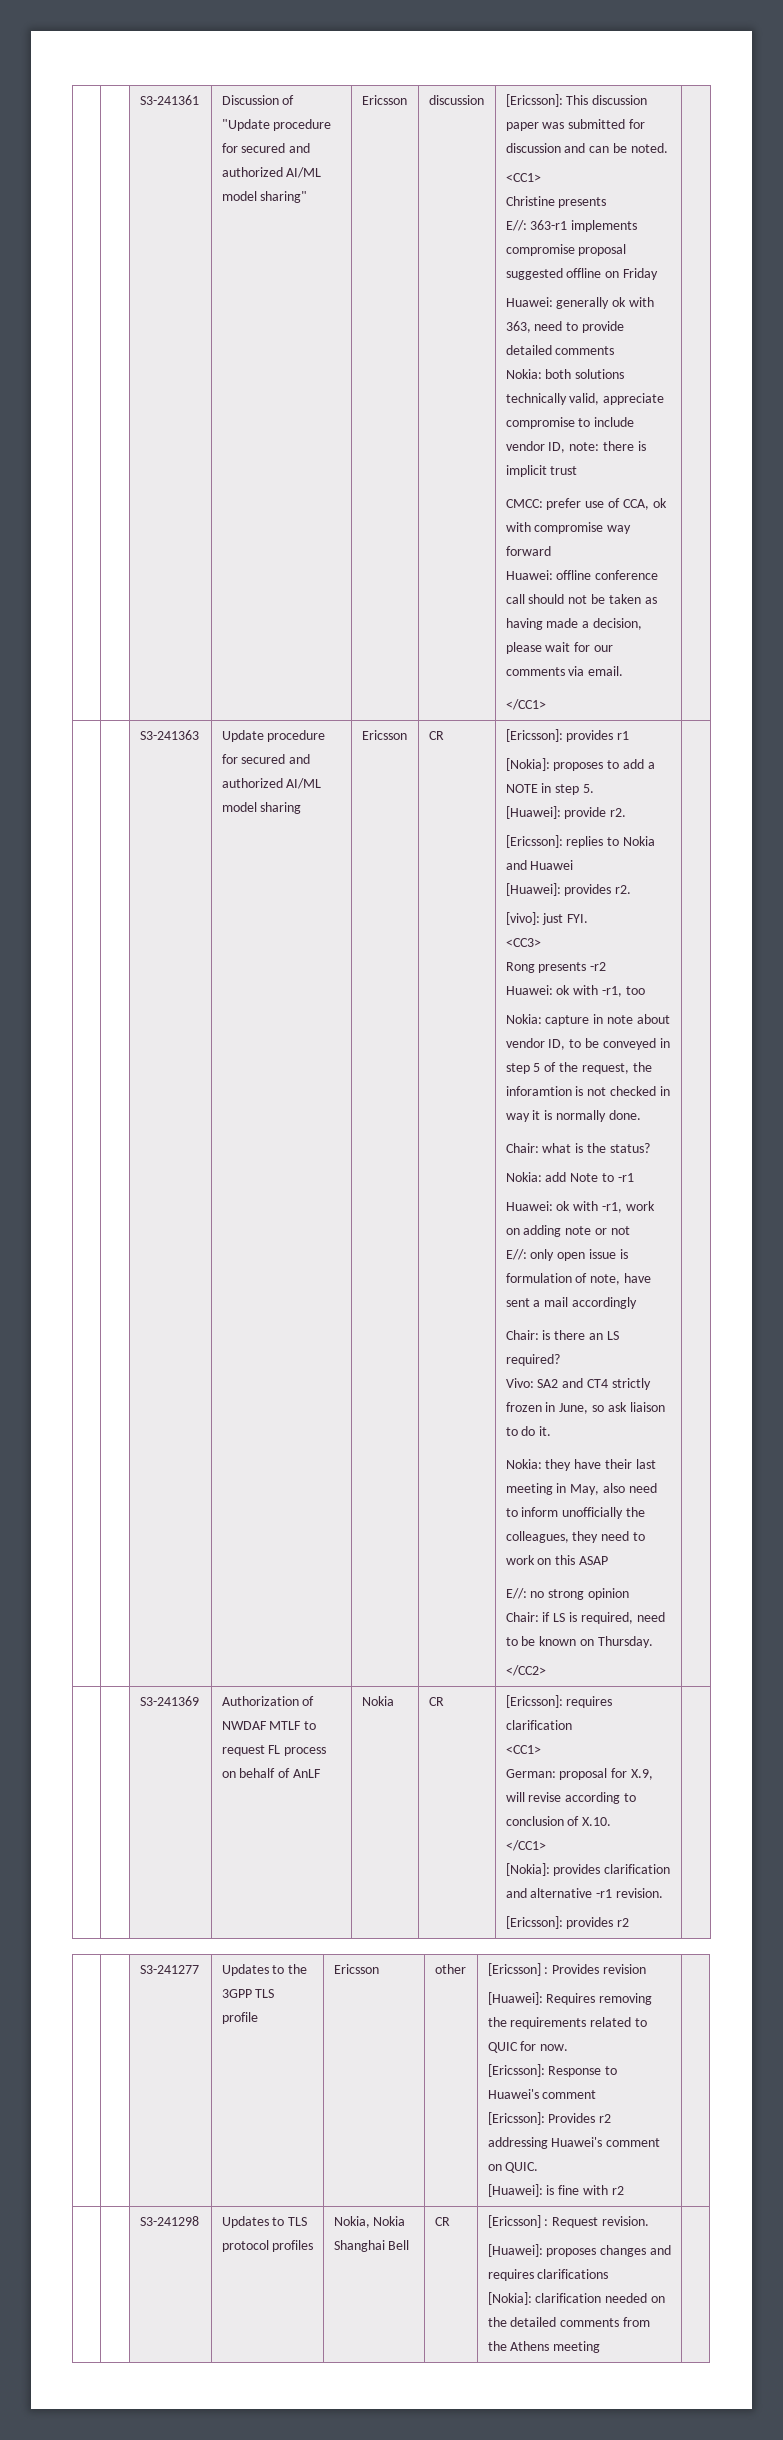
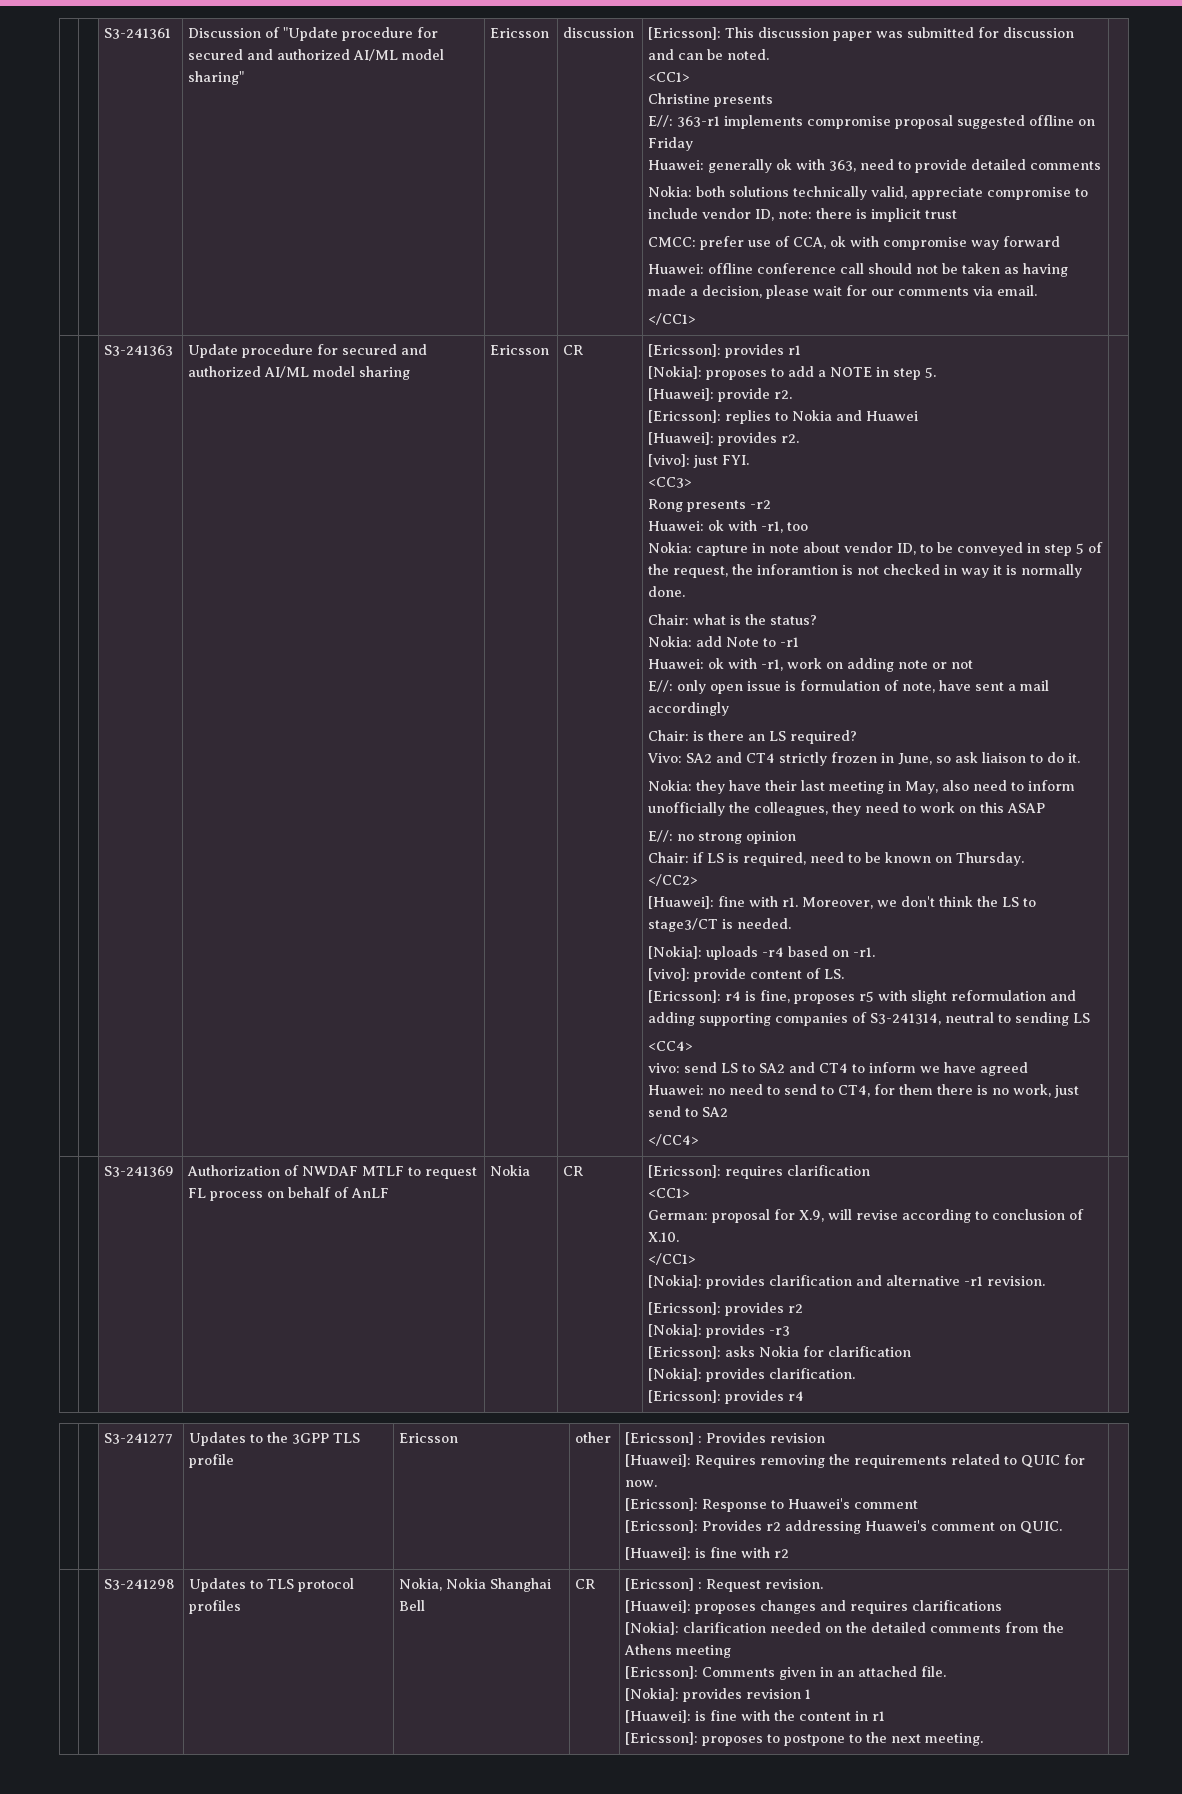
+ [Huawei]: fine with r1. Moreover, we don't think the LS to stage3/CT is needed.
+ [Nokia]: uploads -r4 based on -r1.
+ [vivo]: provide content of LS.
+ [Ericsson]: r4 is fine, proposes r5 with slight reformulation and adding supporting companies of S3-241314, neutral to sending LS
+ <CC4>
+ vivo: send LS to SA2 and CT4 to inform we have agreed
+ Huawei: no need to send to CT4, for them there is no work, just send to SA2
+ </CC4>
+ [Nokia]: provides -r3
+ [Ericsson]: asks Nokia for clarification
+ [Nokia]: provides clarification.
+ [Ericsson]: provides r4
+ [Ericsson]: Comments given in an attached file.
+ [Nokia]: provides revision 1
+ [Huawei]: is fine with the content in r1
+ [Ericsson]: proposes to postpone to the next meeting.

